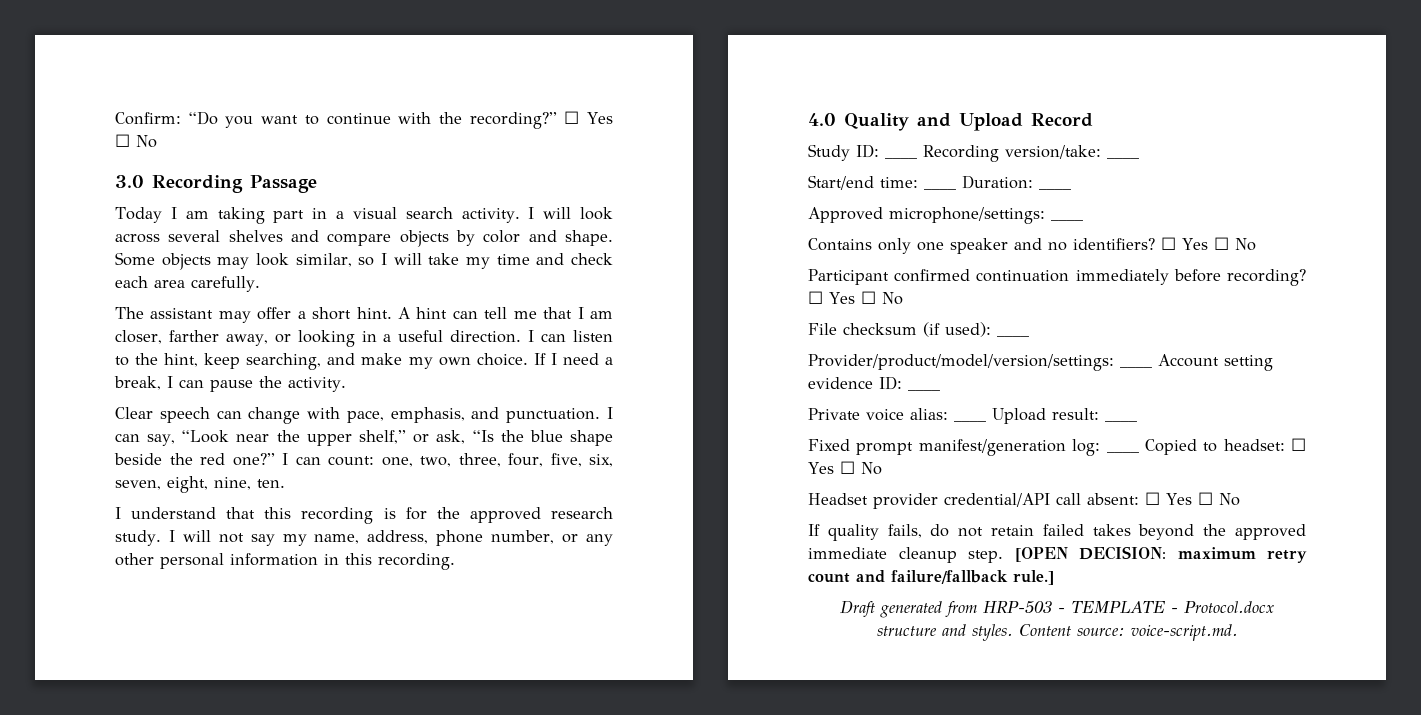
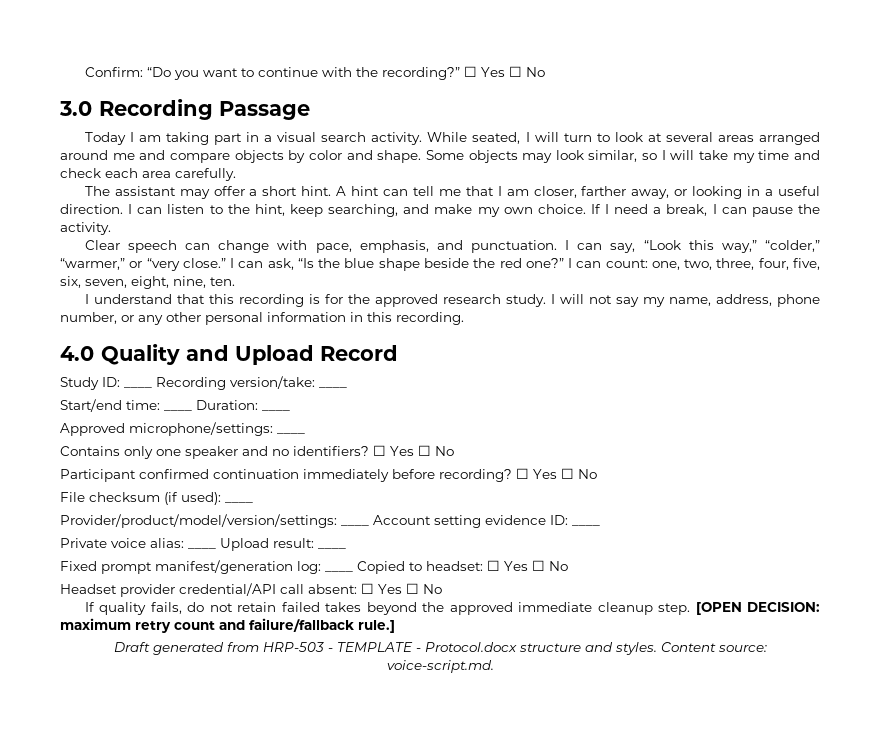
- I will look across several shelves and compare objects by color and shape.
+ While seated, I will turn to look at several areas arranged around me and compare objects by color and shape.
- I can say, “Look near the upper shelf,” or ask, “Is the blue shape beside the red one?”
+ I can say, “Look this way,” “colder,” “warmer,” or “very close.” I can ask, “Is the blue shape beside the red one?”

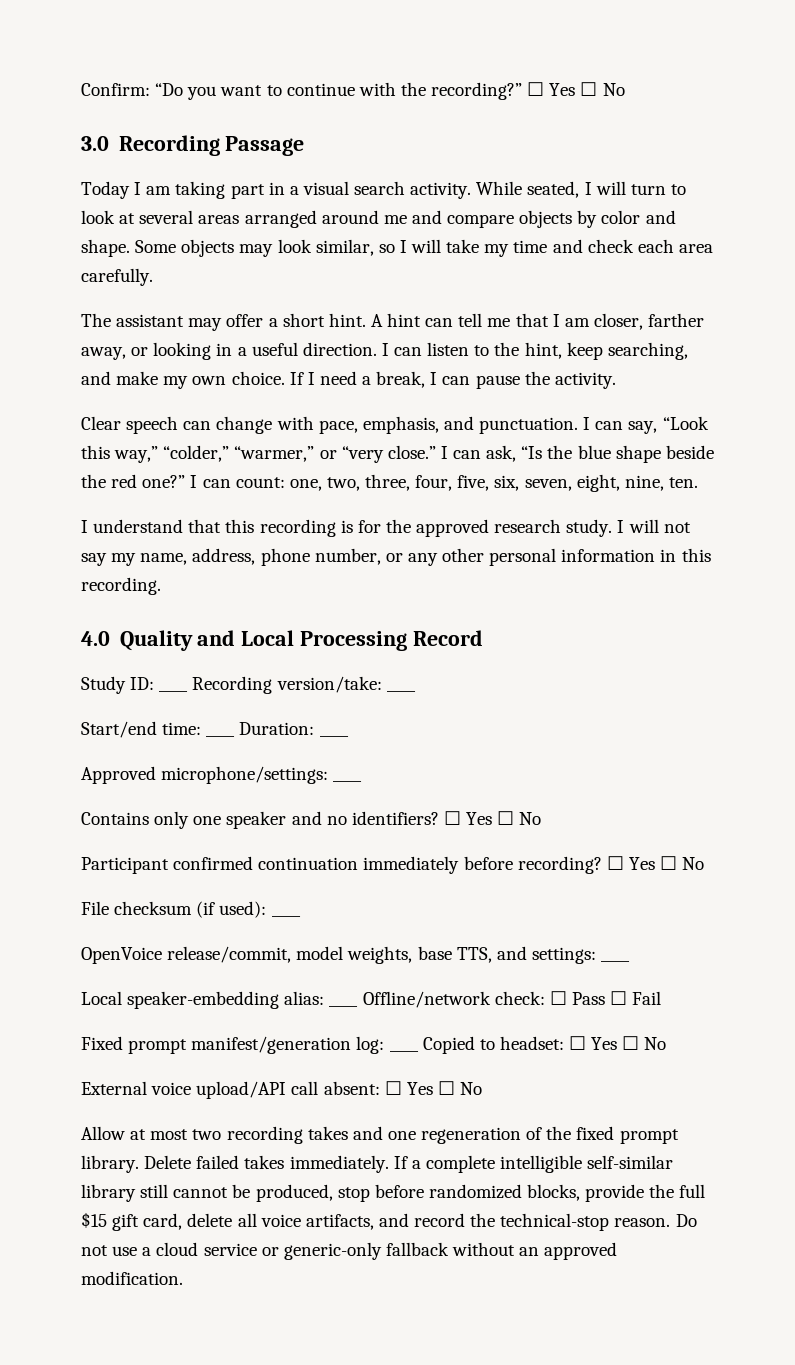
- 4.0 Quality and Upload Record
+ 4.0 Quality and Local Processing Record
- Provider/product/model/version/settings: ____ Account setting evidence ID: ____
- Private voice alias: ____ Upload result: ____
+ OpenVoice release/commit, model weights, base TTS, and settings: ____
+ Local speaker-embedding alias: ____ Offline/network check: ☐ Pass ☐ Fail
- Headset provider credential/API call absent: ☐ Yes ☐ No
+ External voice upload/API call absent: ☐ Yes ☐ No
- If quality fails, do not retain failed takes beyond the approved immediate cleanup step. [OPEN DECISION: maximum retry count and failure/fallback rule.]
- Draft generated from HRP-503 - TEMPLATE - Protocol.docx structure and styles. Content source: voice-script.md.
+ Allow at most two recording takes and one regeneration of the fixed prompt library. Delete failed takes immediately. If a complete intelligible self-similar library still cannot be produced, stop before randomized blocks, provide the full $15 gift card, delete all voice artifacts, and record the technical-stop reason. Do not use a cloud service or generic-only fallback without an approved modification.

